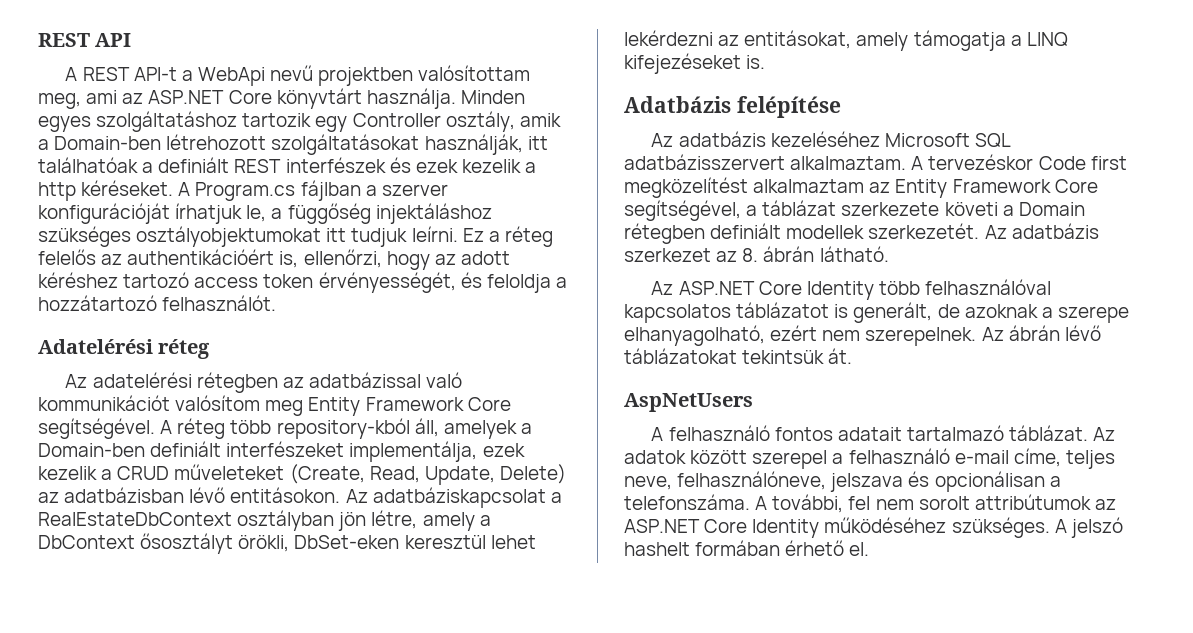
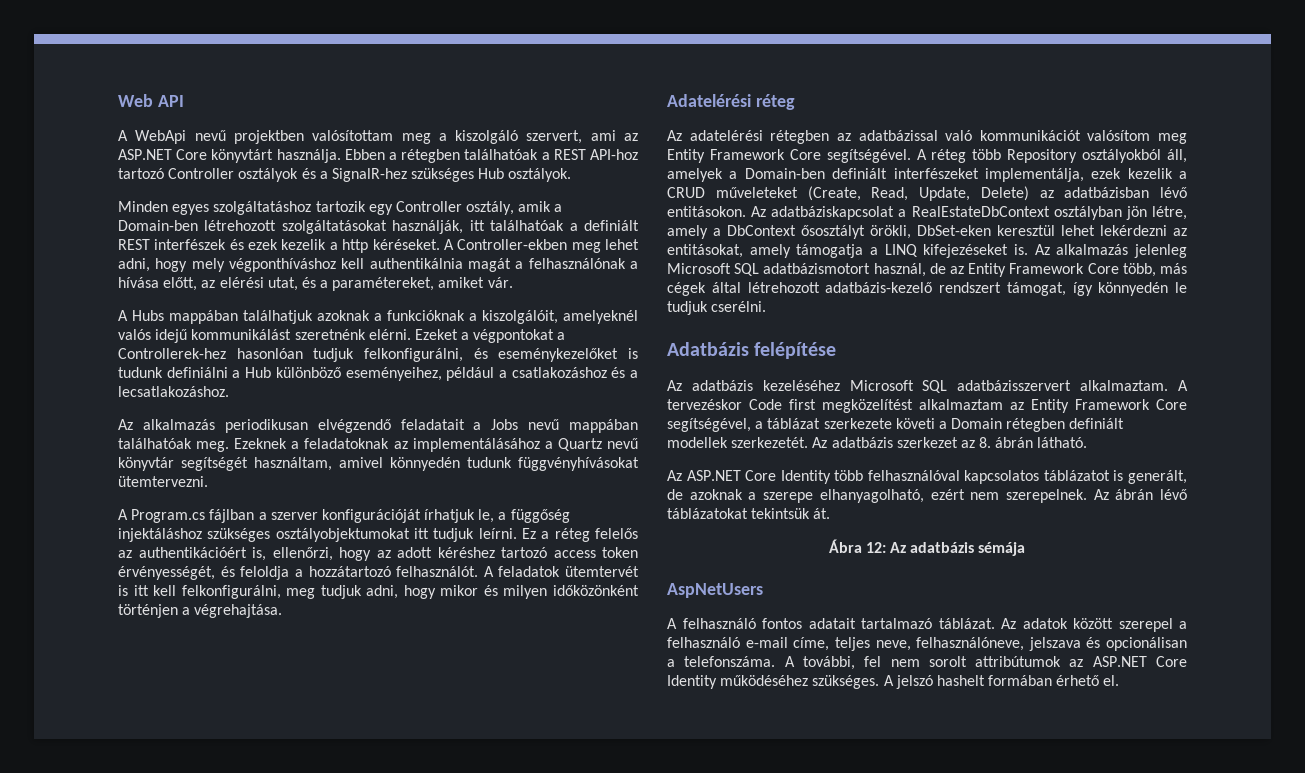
- REST API
+ Web API
- A REST API-t a WebApi nevű projektben valósítottam meg, ami az ASP.NET Core könyvtárt használja. Minden egyes szolgáltatáshoz tartozik egy Controller osztály, amik a Domain-ben létrehozott szolgáltatásokat használják, itt találhatóak a definiált REST interfészek és ezek kezelik a http kéréseket.
+ A WebApi nevű projektben valósítottam meg a kiszolgáló szervert, ami az ASP.NET Core könyvtárt használja. Ebben a rétegben találhatóak a REST API-hoz tartozó Controller osztályok és a SignalR-hez szükséges Hub osztályok.
+ Minden egyes szolgáltatáshoz tartozik egy Controller osztály, amik a Domain-ben létrehozott szolgáltatásokat használják, itt találhatóak a definiált REST interfészek és ezek kezelik a http kéréseket.
+ A Controller-ekben meg lehet adni, hogy mely végponthíváshoz kell authentikálnia magát a felhasználónak a hívása előtt, az elérési utat, és a paramétereket, amiket vár.
+ A Hubs mappában találhatjuk azoknak a funkcióknak a kiszolgálóit, amelyeknél valós idejű kommunikálást szeretnénk elérni. Ezeket a végpontokat a Controllerek-hez hasonlóan tudjuk felkonfigurálni, és eseménykezelőket is tudunk definiálni a Hub különböző eseményeihez, például a csatlakozáshoz és a lecsatlakozáshoz.
+ Az alkalmazás periodikusan elvégzendő feladatait a Jobs nevű mappában találhatóak meg. Ezeknek a feladatoknak az implementálásához a Quartz nevű könyvtár segítségét használtam, amivel könnyedén tudunk függvényhívásokat ütemtervezni.
+ A feladatok ütemtervét is itt kell felkonfigurálni, meg tudjuk adni, hogy mikor és milyen időközönként történjen a végrehajtása.
- A réteg több repository-kból áll, amelyek a Domain-ben definiált interfészeket implementálja, ezek kezelik a CRUD műveleteket (Create, Read, Update, Delete) az adatbázisban lévő entitásokon.
+ A réteg több Repository osztályokból áll, amelyek a Domain-ben definiált interfészeket implementálja, ezek kezelik a CRUD műveleteket (Create, Read, Update, Delete) az adatbázisban lévő entitásokon.
+ Az alkalmazás jelenleg Microsoft SQL adatbázismotort használ, de az Entity Framework Core több, más cégek által létrehozott adatbázis-kezelő rendszert támogat, így könnyedén le tudjuk cserélni.
+ Ábra 12: Az adatbázis sémája

